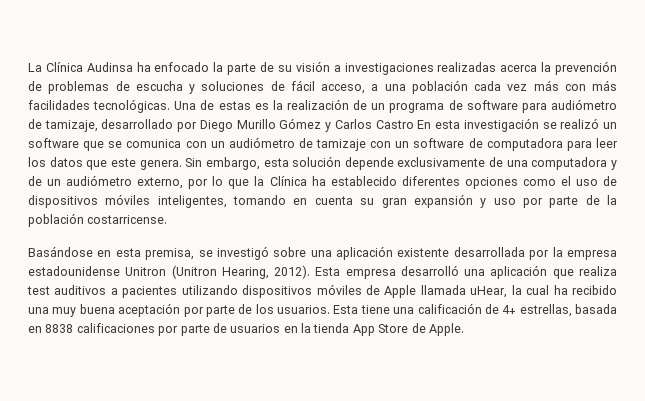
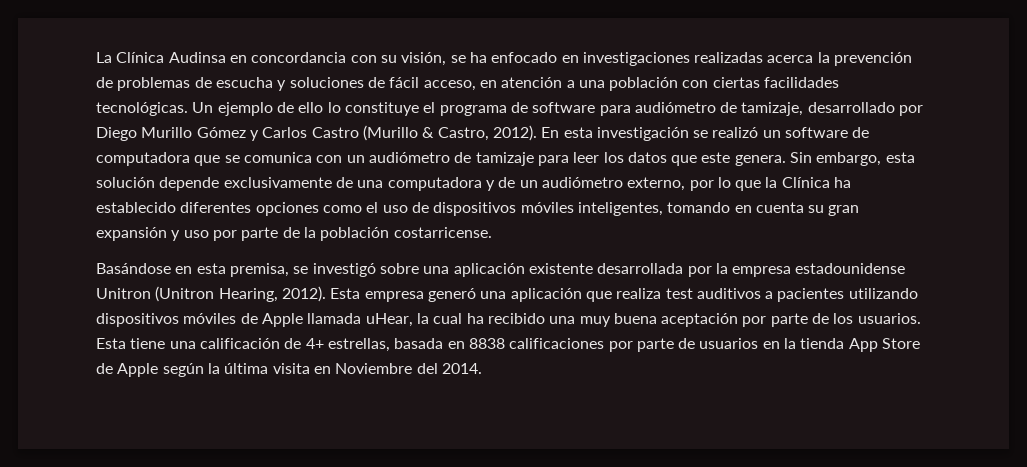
- La Clínica Audinsa ha enfocado la parte de su visión a investigaciones realizadas acerca la prevención de problemas de escucha y soluciones de fácil acceso, a una población cada vez más con más facilidades tecnológicas. Una de estas es la realización de un programa de software para audiómetro de tamizaje, desarrollado por Diego Murillo Gómez y Carlos Castro En esta investigación se realizó un software que se comunica con un audiómetro de tamizaje con un software de computadora para leer los datos que este genera.
+ La Clínica Audinsa en concordancia con su visión, se ha enfocado en investigaciones realizadas acerca la prevención de problemas de escucha y soluciones de fácil acceso, en atención a una población con ciertas facilidades tecnológicas. Un ejemplo de ello lo constituye el programa de software para audiómetro de tamizaje, desarrollado por Diego Murillo Gómez y Carlos Castro (Murillo & Castro, 2012). En esta investigación se realizó un software de computadora que se comunica con un audiómetro de tamizaje para leer los datos que este genera.
- Esta empresa desarrolló una aplicación que realiza test auditivos a pacientes utilizando dispositivos móviles de Apple llamada uHear, la cual ha recibido una muy buena aceptación por parte de los usuarios.
+ Esta empresa generó una aplicación que realiza test auditivos a pacientes utilizando dispositivos móviles de Apple llamada uHear, la cual ha recibido una muy buena aceptación por parte de los usuarios.
- Esta tiene una calificación de 4+ estrellas, basada en 8838 calificaciones por parte de usuarios en la tienda App Store de Apple.
+ Esta tiene una calificación de 4+ estrellas, basada en 8838 calificaciones por parte de usuarios en la tienda App Store de Apple según la última visita en Noviembre del 2014.

